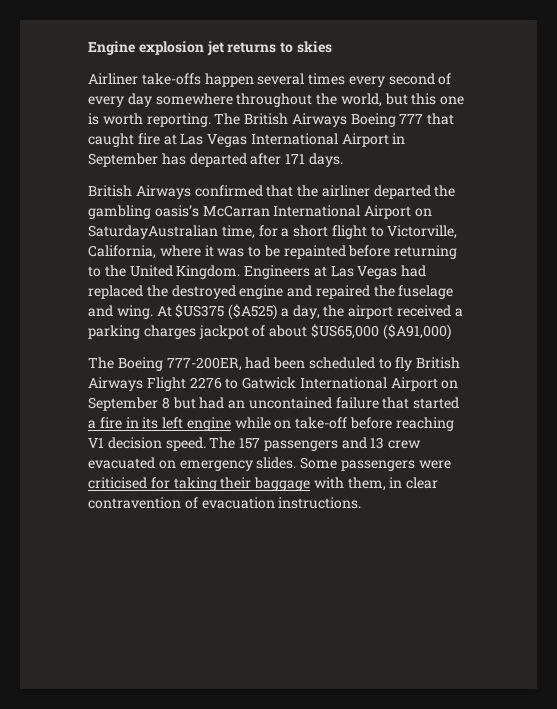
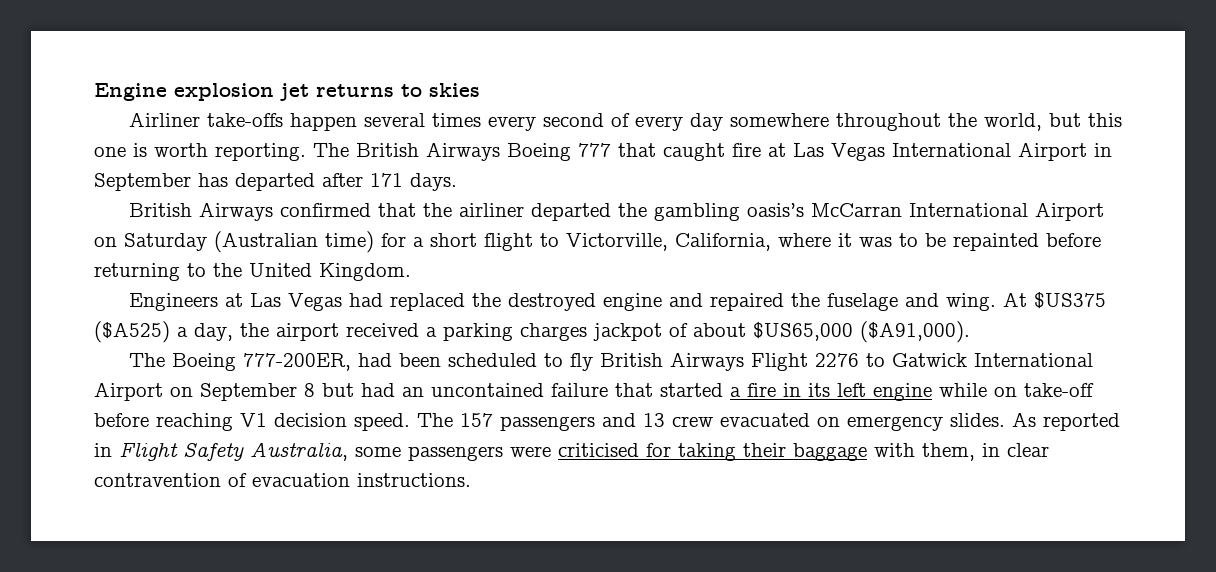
- British Airways confirmed that the airliner departed the gambling oasis’s McCarran International Airport on SaturdayAustralian time, for a short flight to Victorville, California, where it was to be repainted before returning to the United Kingdom. Engineers at Las Vegas had replaced the destroyed engine and repaired the fuselage and wing.
+ British Airways confirmed that the airliner departed the gambling oasis’s McCarran International Airport on Saturday (Australian time) for a short flight to Victorville, California, where it was to be repainted before returning to the United Kingdom.
+ Engineers at Las Vegas had replaced the destroyed engine and repaired the fuselage and wing.
- At $US375 ($A525) a day, the airport received a parking charges jackpot of about $US65,000 ($A91,000)
+ At $US375 ($A525) a day, the airport received a parking charges jackpot of about $US65,000 ($A91,000).
- Some passengers were criticised for taking their baggage with them, in clear contravention of evacuation instructions.
+ As reported in Flight Safety Australia, some passengers were criticised for taking their baggage with them, in clear contravention of evacuation instructions.

